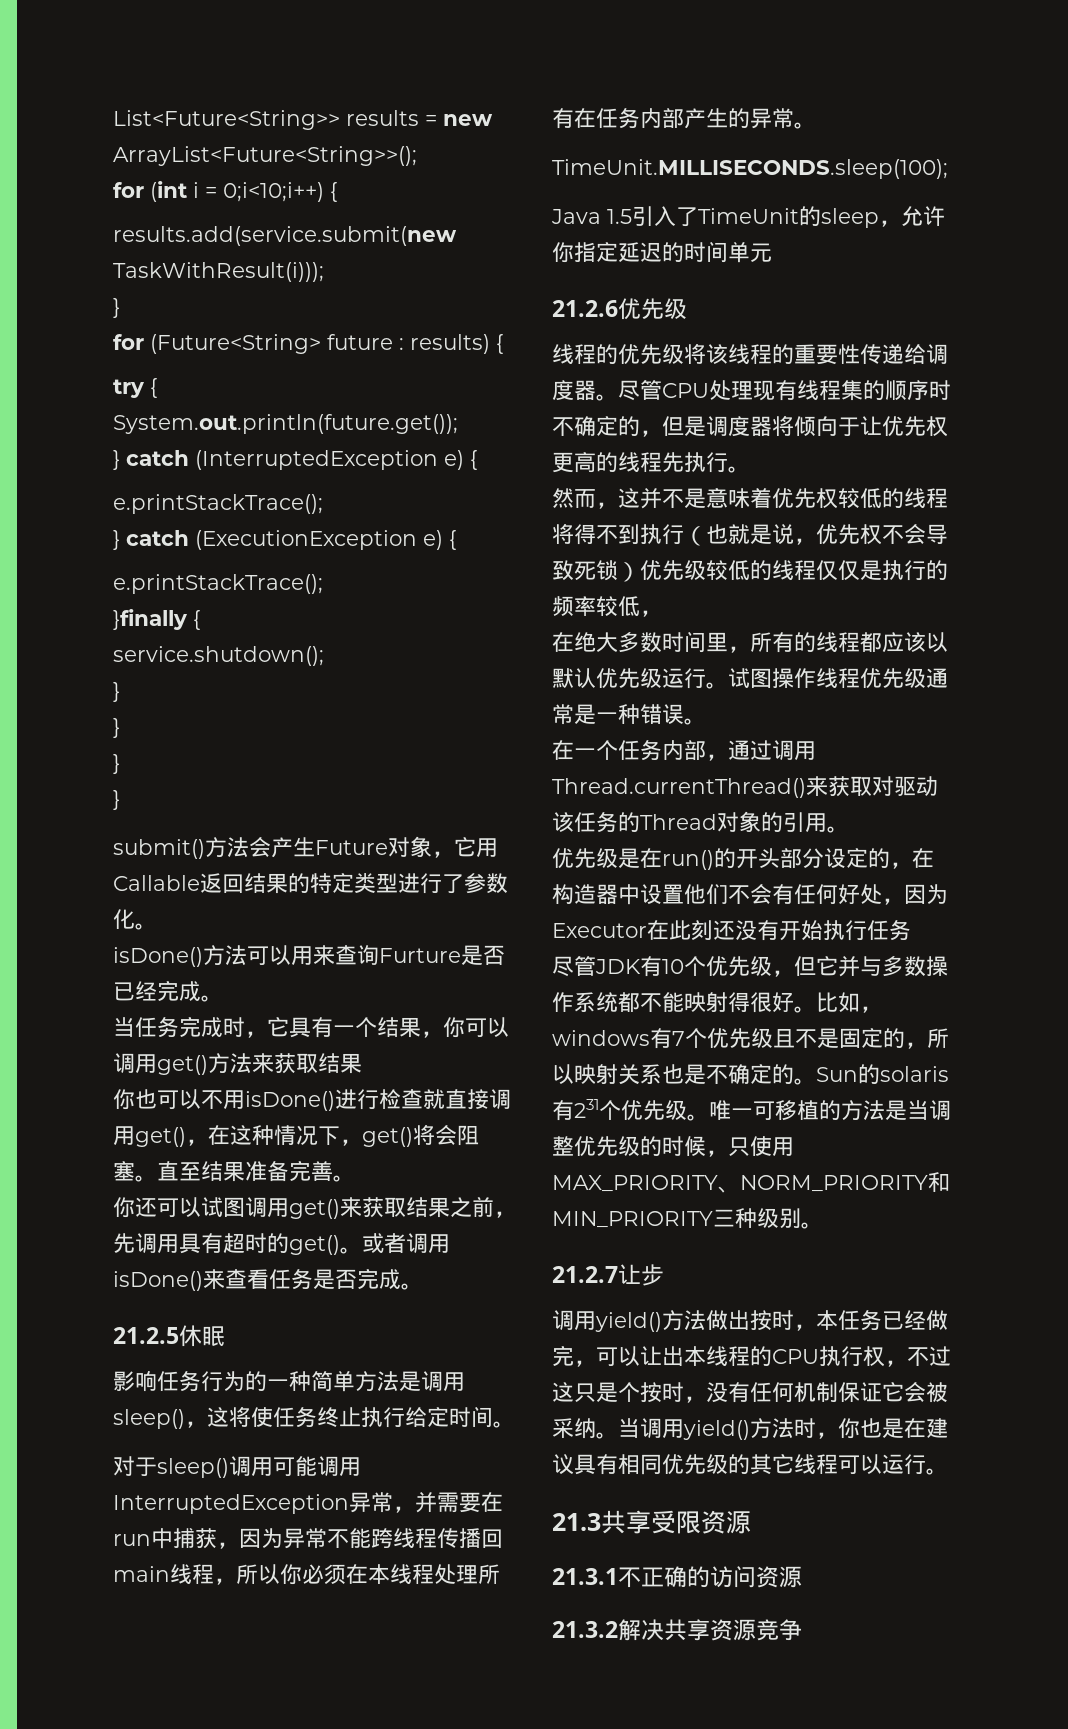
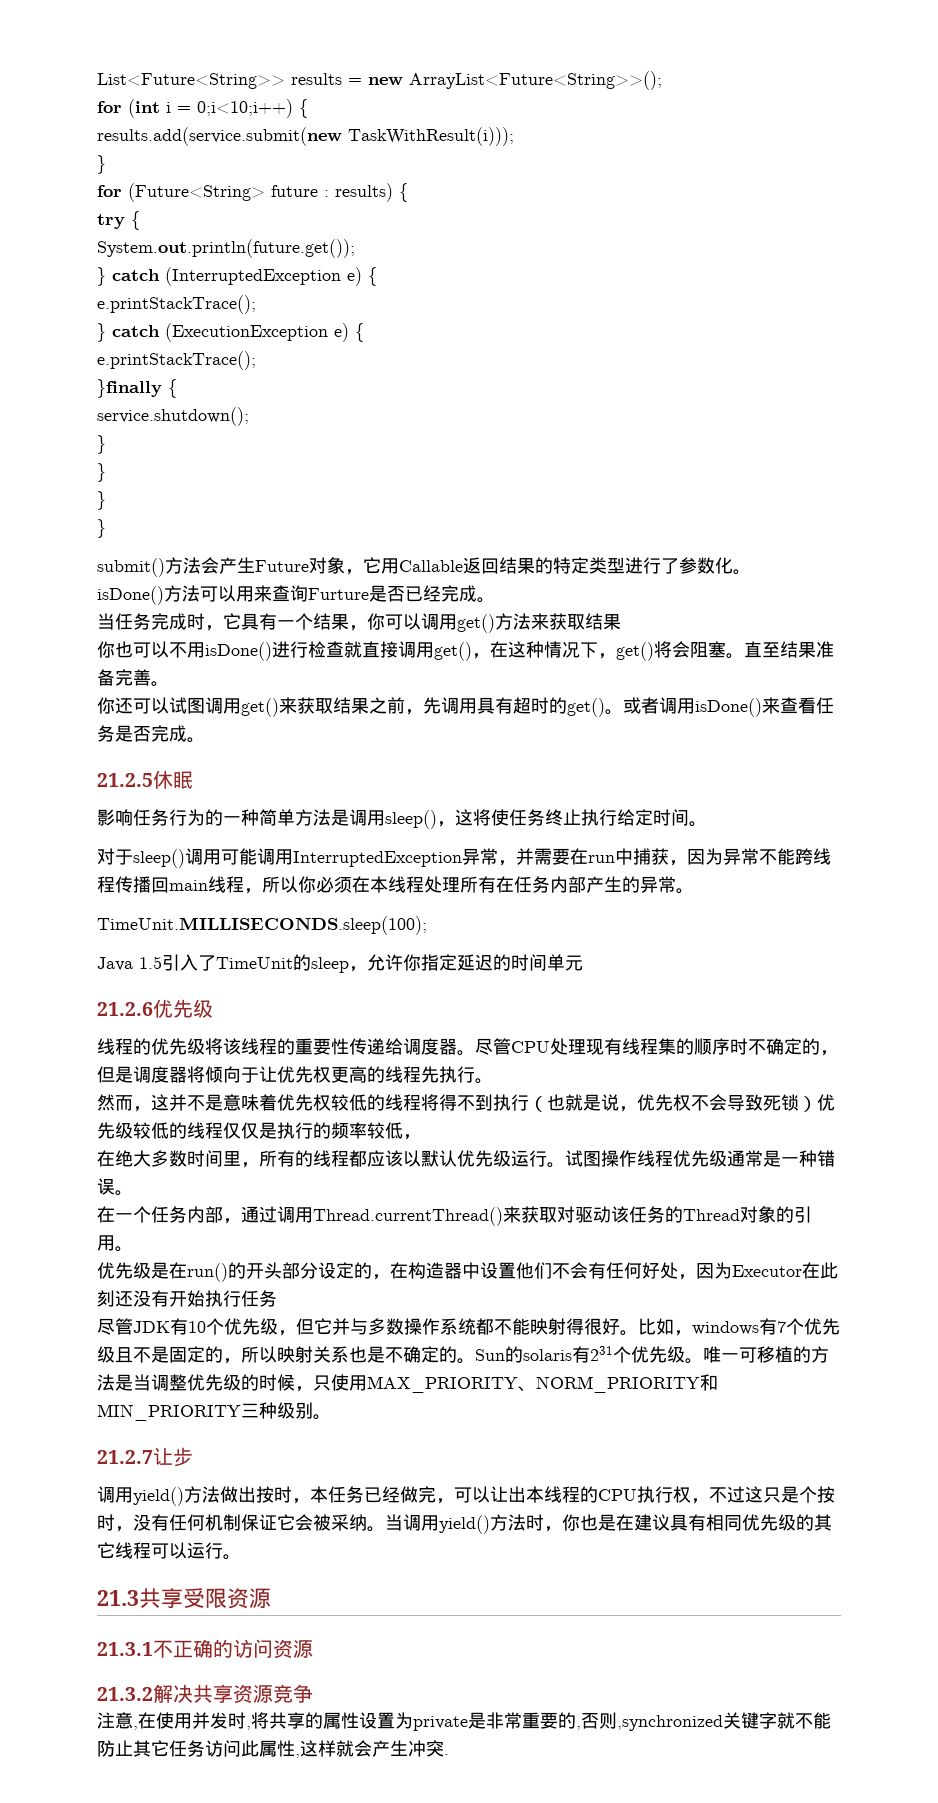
+ 注意,在使用并发时,将共享的属性设置为private是非常重要的,否则,synchronized关键字就不能防止其它任务访问此属性,这样就会产生冲突.

